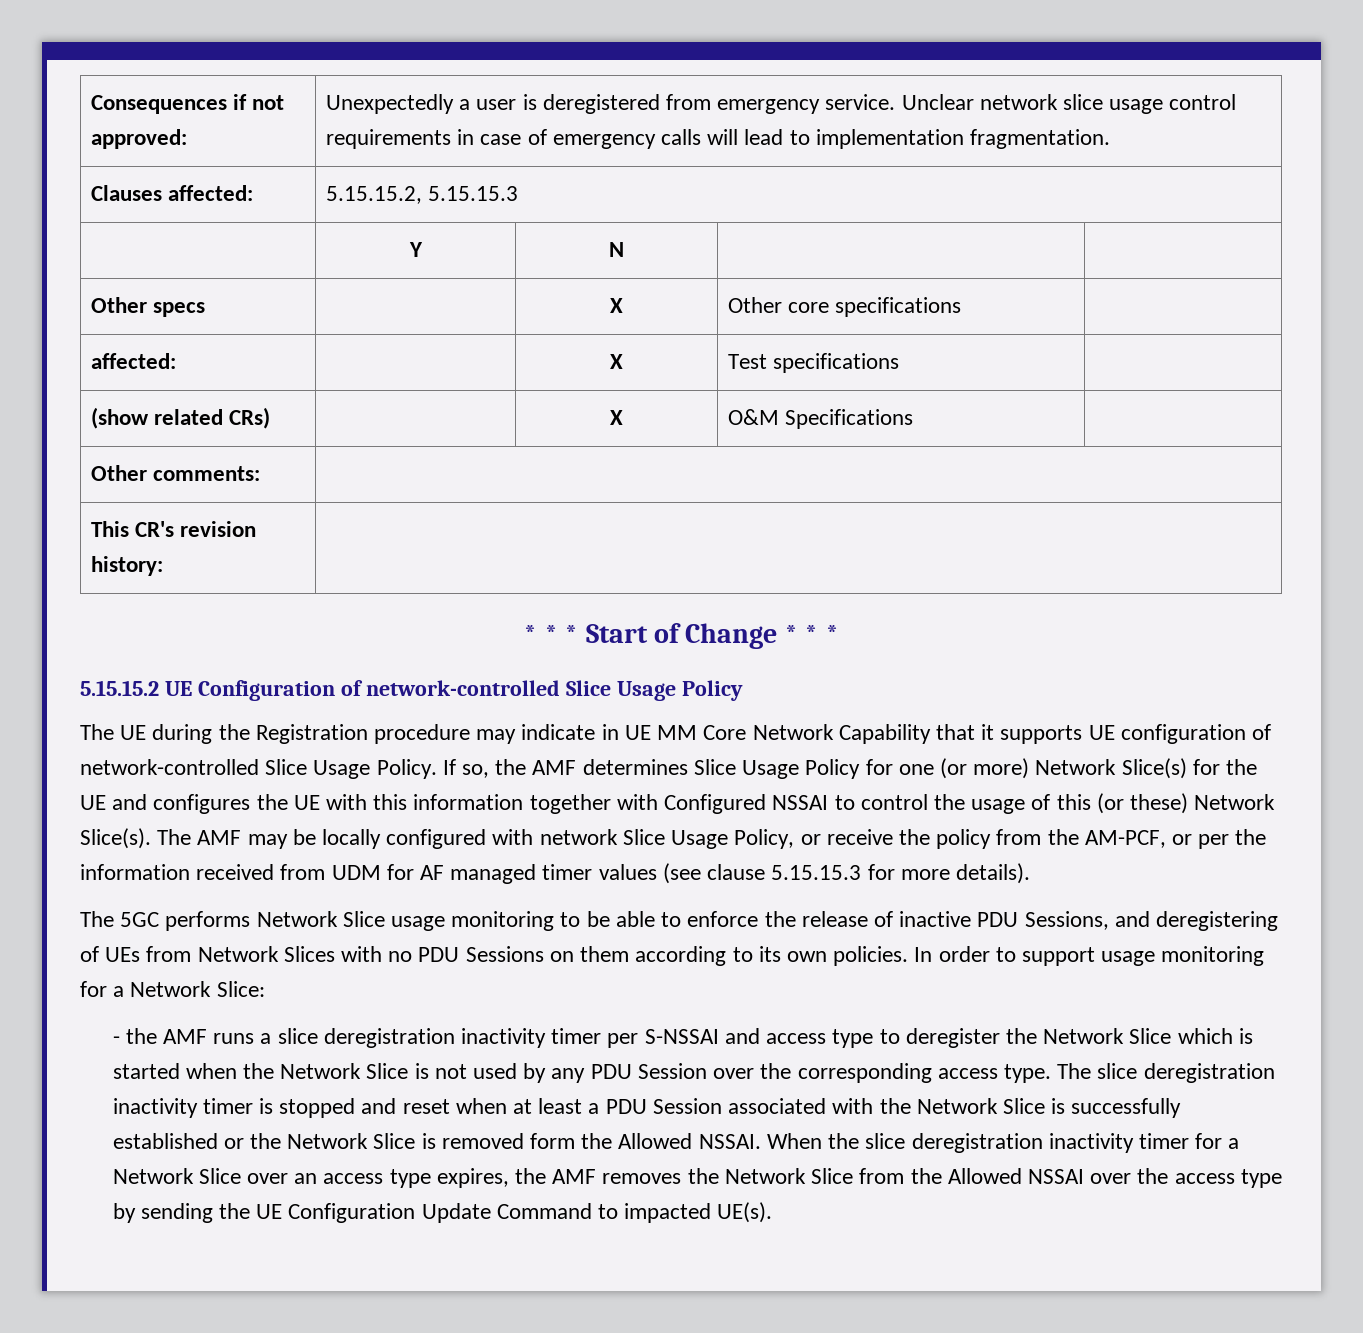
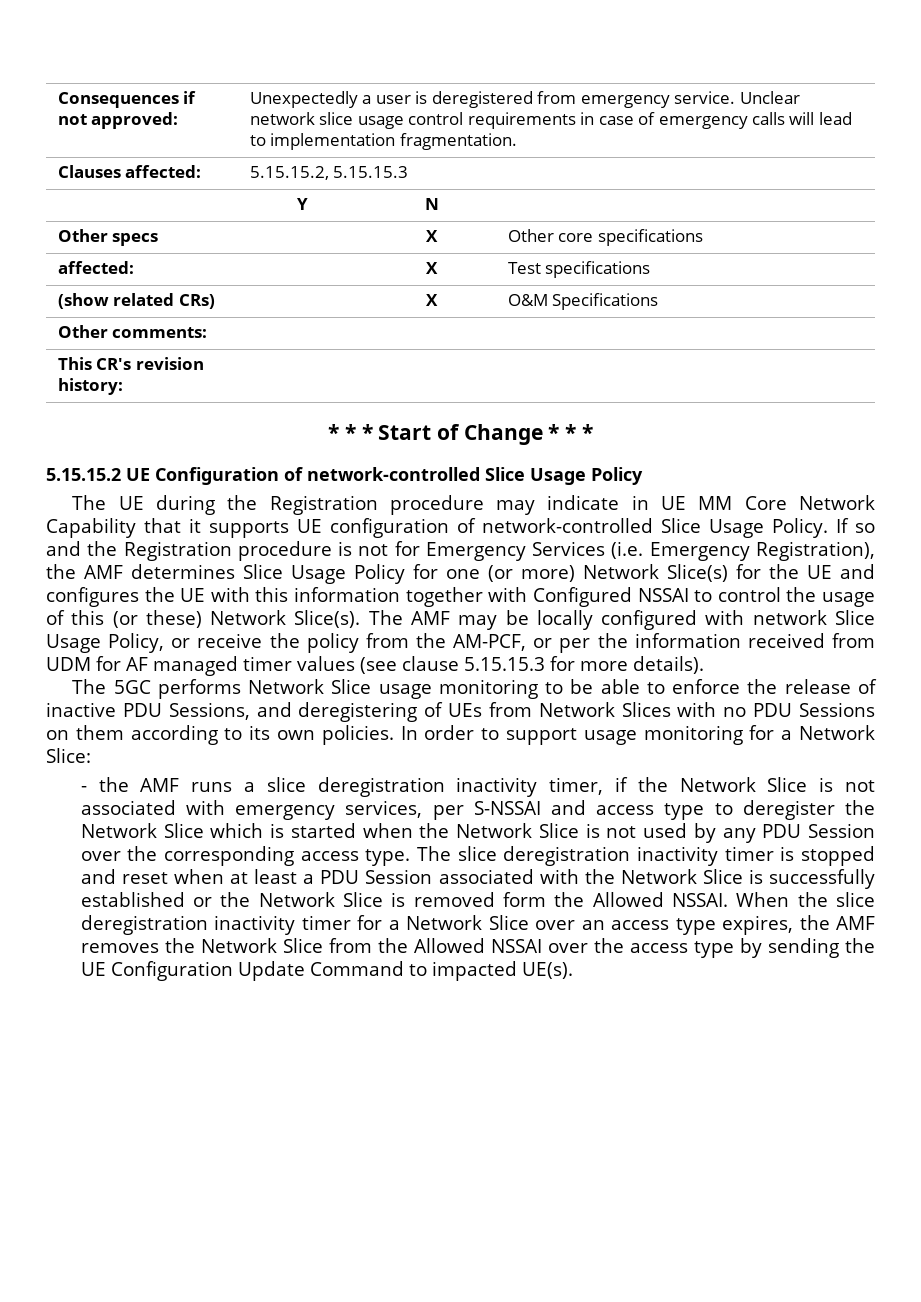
- If so, the AMF determines Slice Usage Policy for one (or more) Network Slice(s) for the UE and configures the UE with this information together with Configured NSSAI to control the usage of this (or these) Network Slice(s).
+ If so and the Registration procedure is not for Emergency Services (i.e. Emergency Registration), the AMF determines Slice Usage Policy for one (or more) Network Slice(s) for the UE and configures the UE with this information together with Configured NSSAI to control the usage of this (or these) Network Slice(s).
- - the AMF runs a slice deregistration inactivity timer per S-NSSAI and access type to deregister the Network Slice which is started when the Network Slice is not used by any PDU Session over the corresponding access type.
+ - the AMF runs a slice deregistration inactivity timer, if the Network Slice is not associated with emergency services, per S-NSSAI and access type to deregister the Network Slice which is started when the Network Slice is not used by any PDU Session over the corresponding access type.

